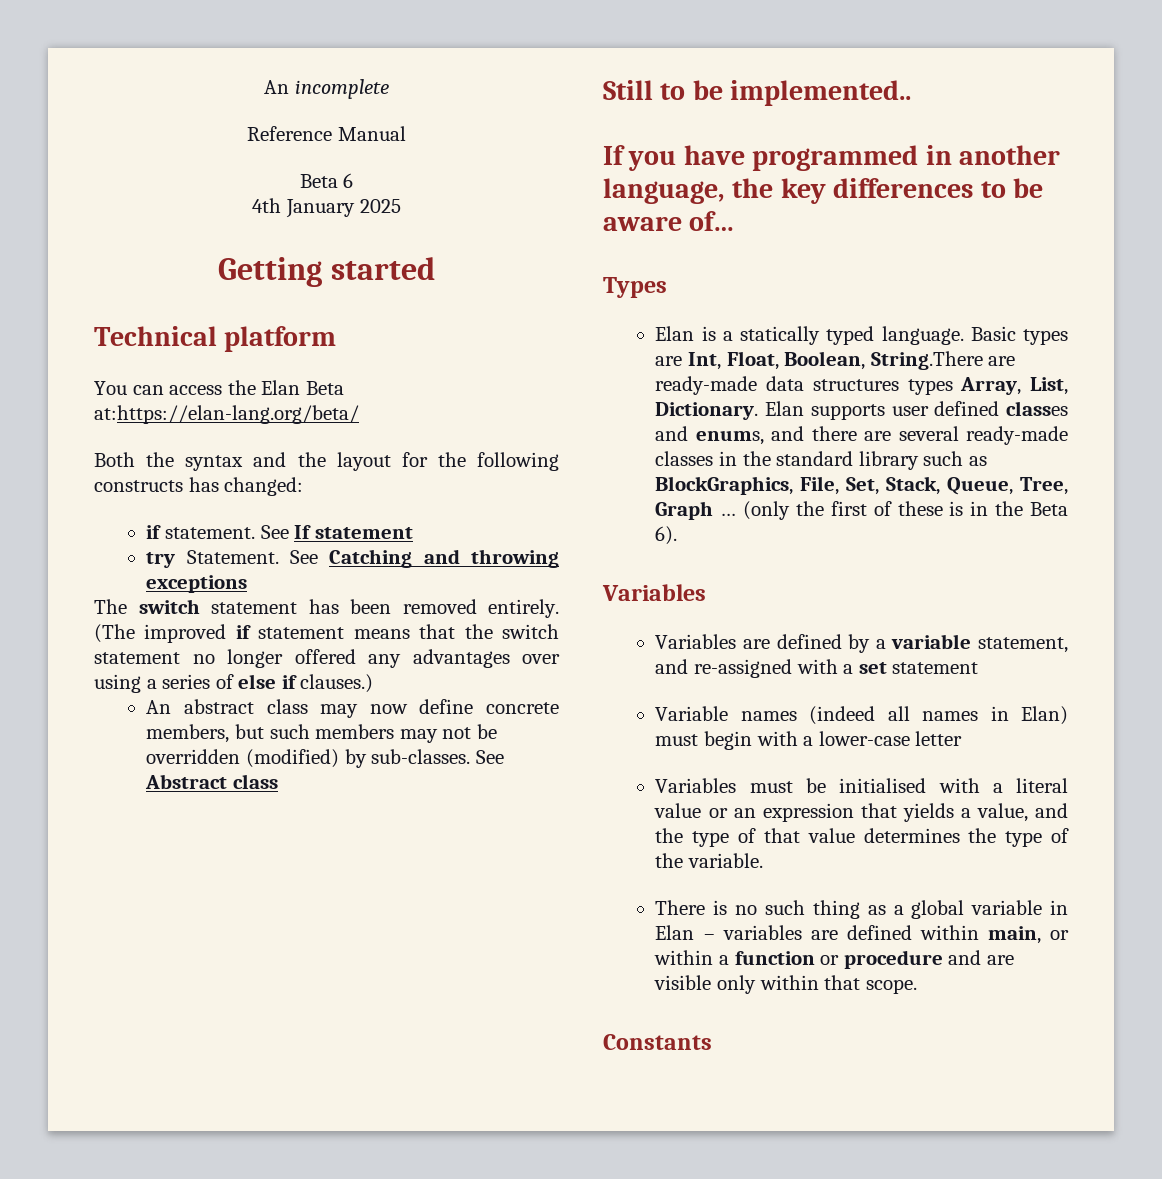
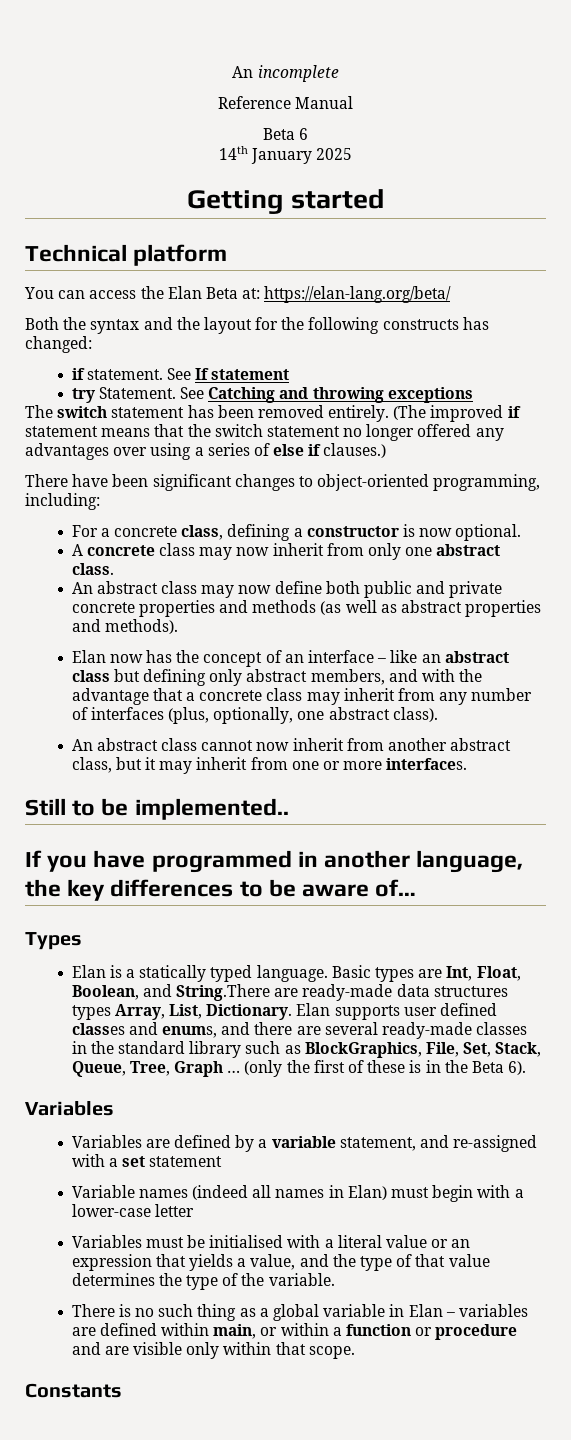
- 4th January 2025
+ 14th January 2025
- You can access the Elan Beta at:https://elan-lang.org/beta/
+ You can access the Elan Beta at: https://elan-lang.org/beta/
+ There have been significant changes to object-oriented programming, including:
+ For a concrete class, defining a constructor is now optional.
+ A concrete class may now inherit from only one abstract class.
- An abstract class may now define concrete members, but such members may not be overridden (modified) by sub-classes. See Abstract class
+ An abstract class may now define both public and private concrete properties and methods (as well as abstract properties and methods).
+ Elan now has the concept of an interface – like an abstract class but defining only abstract members, and with the advantage that a concrete class may inherit from any number of interfaces (plus, optionally, one abstract class).
+ An abstract class cannot now inherit from another abstract class, but it may inherit from one or more interfaces.
- Basic types are Int, Float, Boolean, String.There are ready-made data structures types Array, List, Dictionary.
+ Basic types are Int, Float, Boolean, and String.There are ready-made data structures types Array, List, Dictionary.

